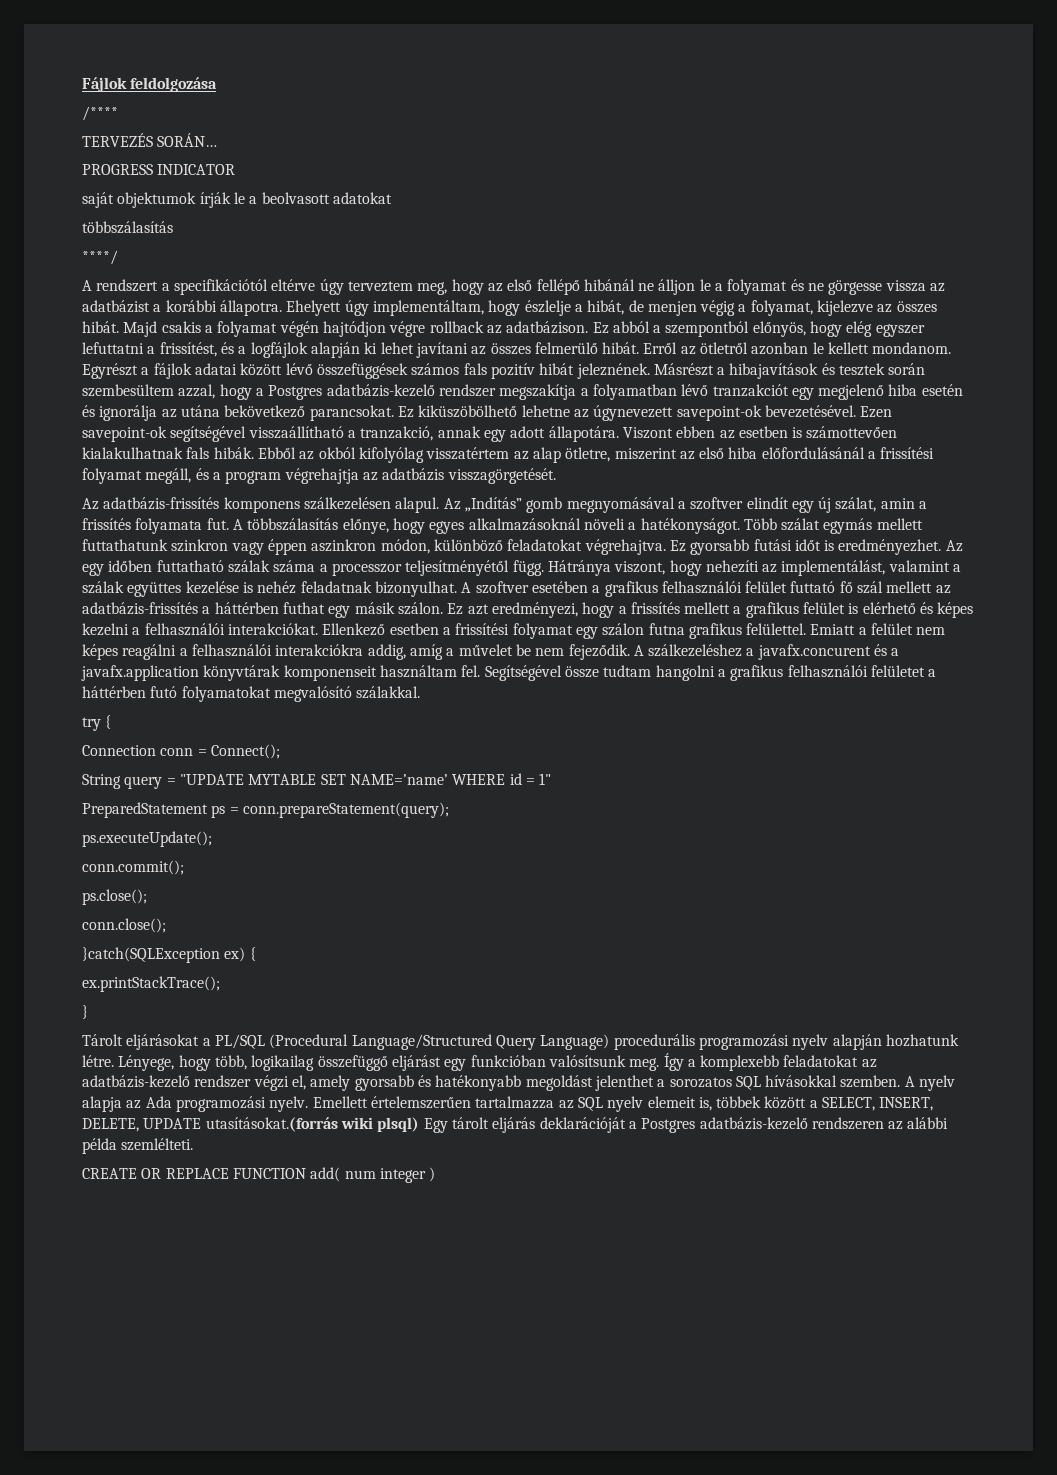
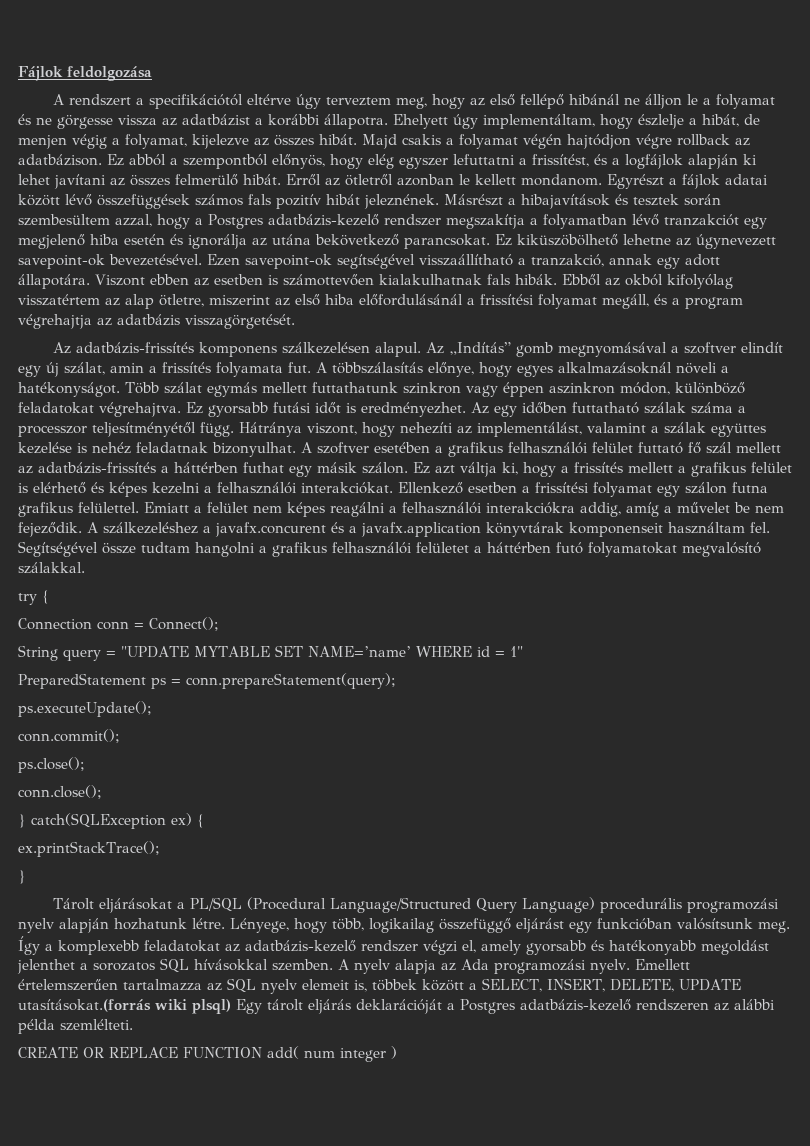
- /****
- TERVEZÉS SORÁN…
- PROGRESS INDICATOR
- saját objektumok írják le a beolvasott adatokat
- többszálasítás
- ****/
- Ez azt eredményezi, hogy a frissítés mellett a grafikus felület is elérhető és képes kezelni a felhasználói interakciókat.
+ Ez azt váltja ki, hogy a frissítés mellett a grafikus felület is elérhető és képes kezelni a felhasználói interakciókat.
- }catch(SQLException ex) {
+ } catch(SQLException ex) {

